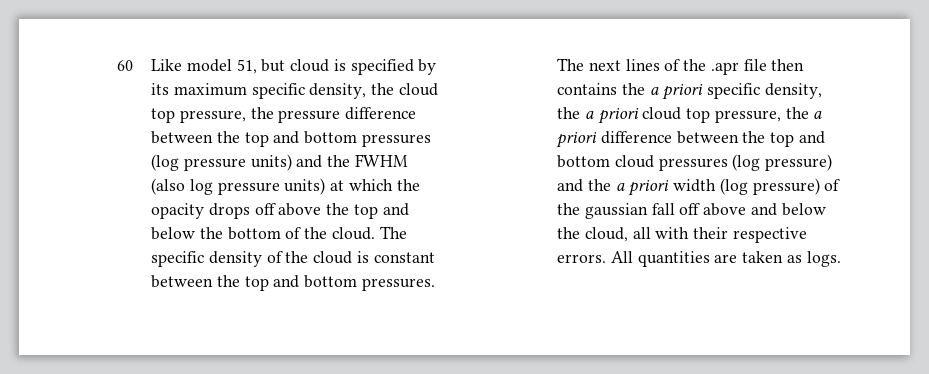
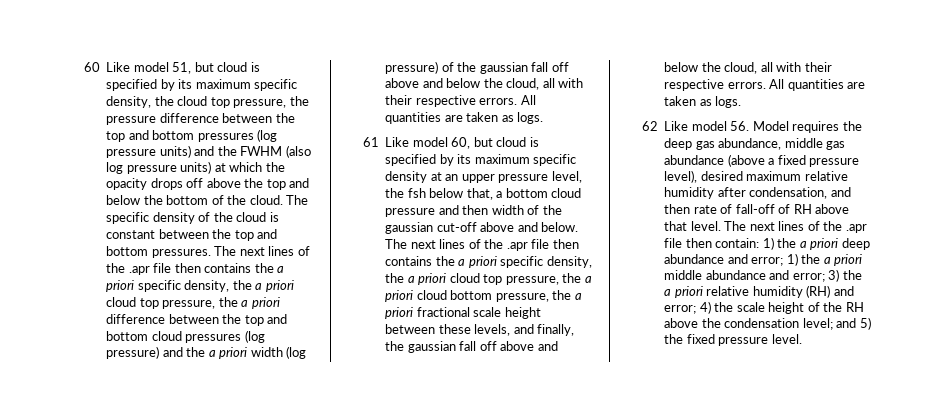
+ 61 Like model 60, but cloud is specified by its maximum specific density at an upper pressure level, the fsh below that, a bottom cloud pressure and then width of the gaussian cut-off above and below. The next lines of the .apr file then contains the a priori specific density, the a priori cloud top pressure, the a priori cloud bottom pressure, the a priori fractional scale height between these levels, and finally, the gaussian fall off above and below the cloud, all with their respective errors. All quantities are taken as logs.
+ 62 Like model 56. Model requires the deep gas abundance, middle gas abundance (above a fixed pressure level), desired maximum relative humidity after condensation, and then rate of fall-off of RH above that level. The next lines of the .apr file then contain: 1) the a priori deep abundance and error; 1) the a priori middle abundance and error; 3) the a priori relative humidity (RH) and error; 4) the scale height of the RH above the condensation level; and 5) the fixed pressure level.

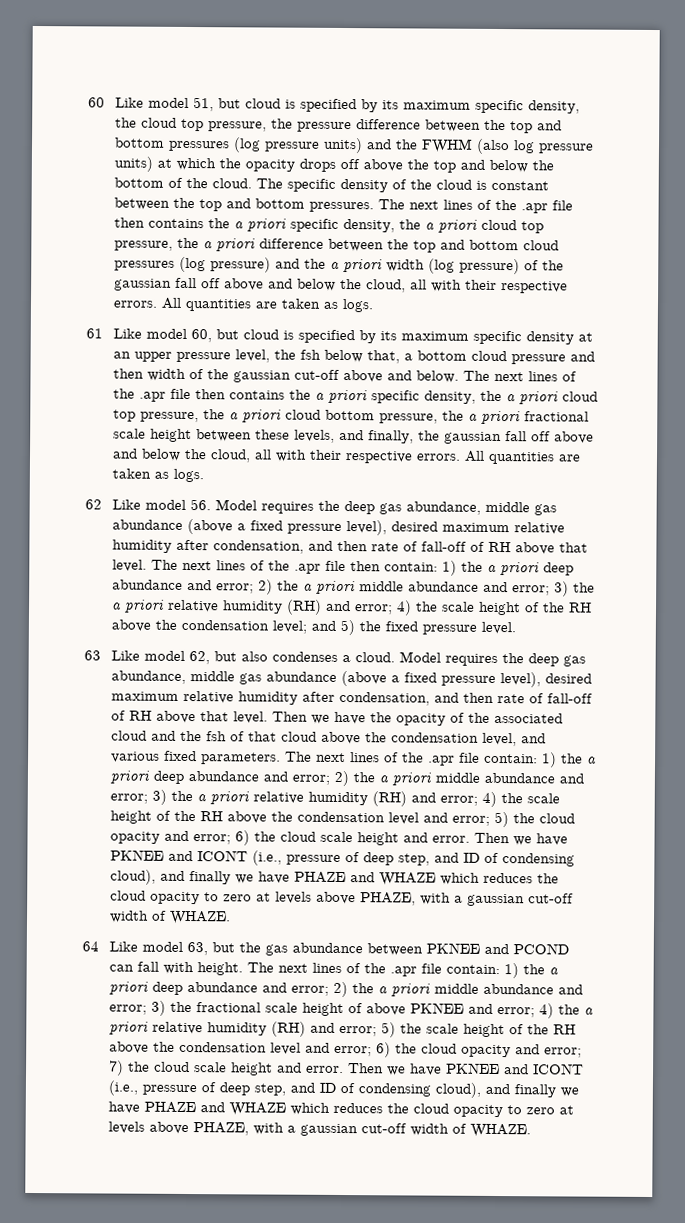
- The next lines of the .apr file then contain: 1) the a priori deep abundance and error; 1) the a priori middle abundance and error; 3) the a priori relative humidity (RH) and error; 4) the scale height of the RH above the condensation level; and 5) the fixed pressure level.
+ The next lines of the .apr file then contain: 1) the a priori deep abundance and error; 2) the a priori middle abundance and error; 3) the a priori relative humidity (RH) and error; 4) the scale height of the RH above the condensation level; and 5) the fixed pressure level.
+ 63 Like model 62, but also condenses a cloud. Model requires the deep gas abundance, middle gas abundance (above a fixed pressure level), desired maximum relative humidity after condensation, and then rate of fall-off of RH above that level. Then we have the opacity of the associated cloud and the fsh of that cloud above the condensation level, and various fixed parameters. The next lines of the .apr file contain: 1) the a priori deep abundance and error; 2) the a priori middle abundance and error; 3) the a priori relative humidity (RH) and error; 4) the scale height of the RH above the condensation level and error; 5) the cloud opacity and error; 6) the cloud scale height and error. Then we have PKNEE and ICONT (i.e., pressure of deep step, and ID of condensing cloud), and finally we have PHAZE and WHAZE which reduces the cloud opacity to zero at levels above PHAZE, with a gaussian cut-off width of WHAZE.
+ 64 Like model 63, but the gas abundance between PKNEE and PCOND can fall with height. The next lines of the .apr file contain: 1) the a priori deep abundance and error; 2) the a priori middle abundance and error; 3) the fractional scale height of above PKNEE and error; 4) the a priori relative humidity (RH) and error; 5) the scale height of the RH above the condensation level and error; 6) the cloud opacity and error; 7) the cloud scale height and error. Then we have PKNEE and ICONT (i.e., pressure of deep step, and ID of condensing cloud), and finally we have PHAZE and WHAZE which reduces the cloud opacity to zero at levels above PHAZE, with a gaussian cut-off width of WHAZE.

